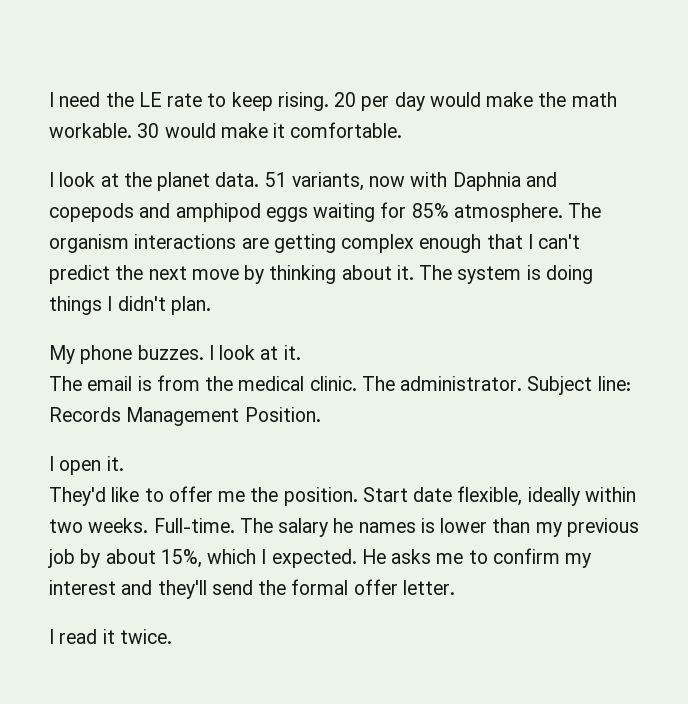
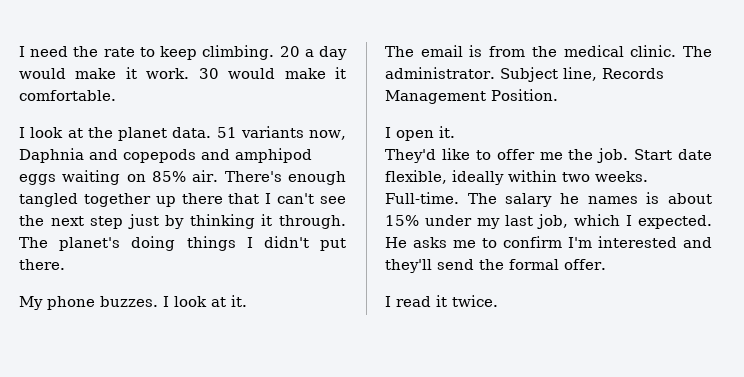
- I need the LE rate to keep rising. 20 per day would make the math workable.
+ I need the rate to keep climbing. 20 a day would make it work.
- 51 variants, now with Daphnia and copepods and amphipod eggs waiting for 85% atmosphere. The organism interactions are getting complex enough that I can't predict the next move by thinking about it. The system is doing things I didn't plan.
+ 51 variants now, Daphnia and copepods and amphipod eggs waiting on 85% air. There's enough tangled together up there that I can't see the next step just by thinking it through. The planet's doing things I didn't put there.
- Subject line: Records Management Position.
+ Subject line, Records Management Position.
- They'd like to offer me the position.
+ They'd like to offer me the job.
- The salary he names is lower than my previous job by about 15%, which I expected.
+ The salary he names is about 15% under my last job, which I expected.
- He asks me to confirm my interest and they'll send the formal offer letter.
+ He asks me to confirm I'm interested and they'll send the formal offer.

